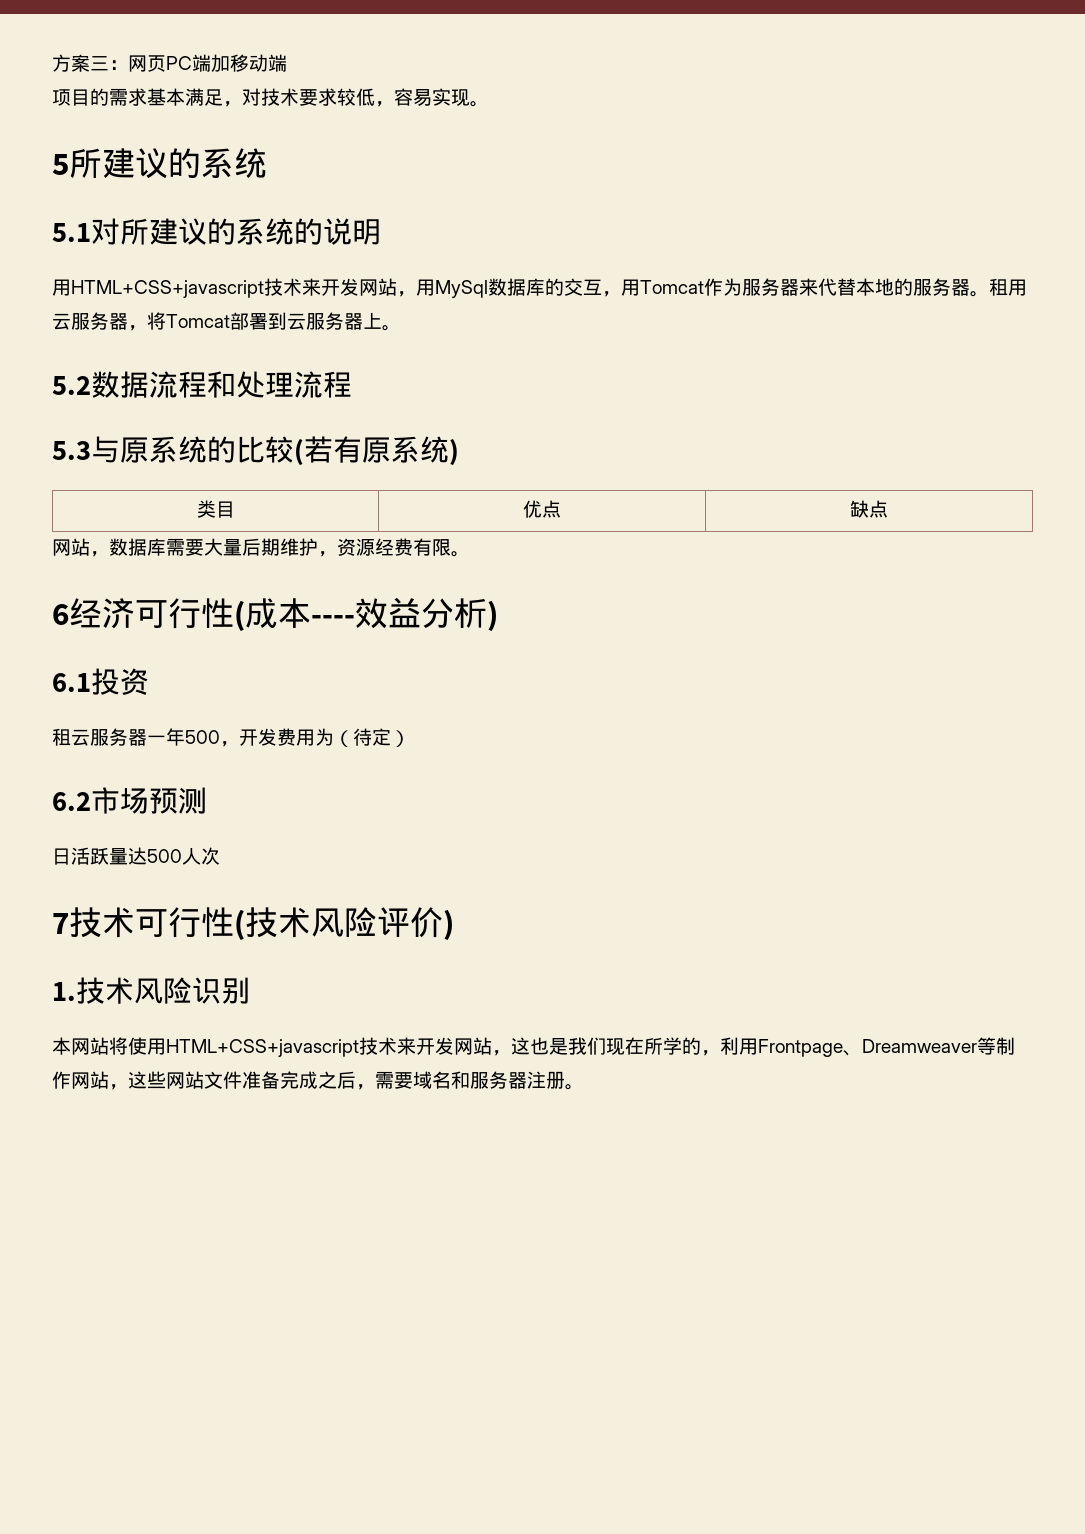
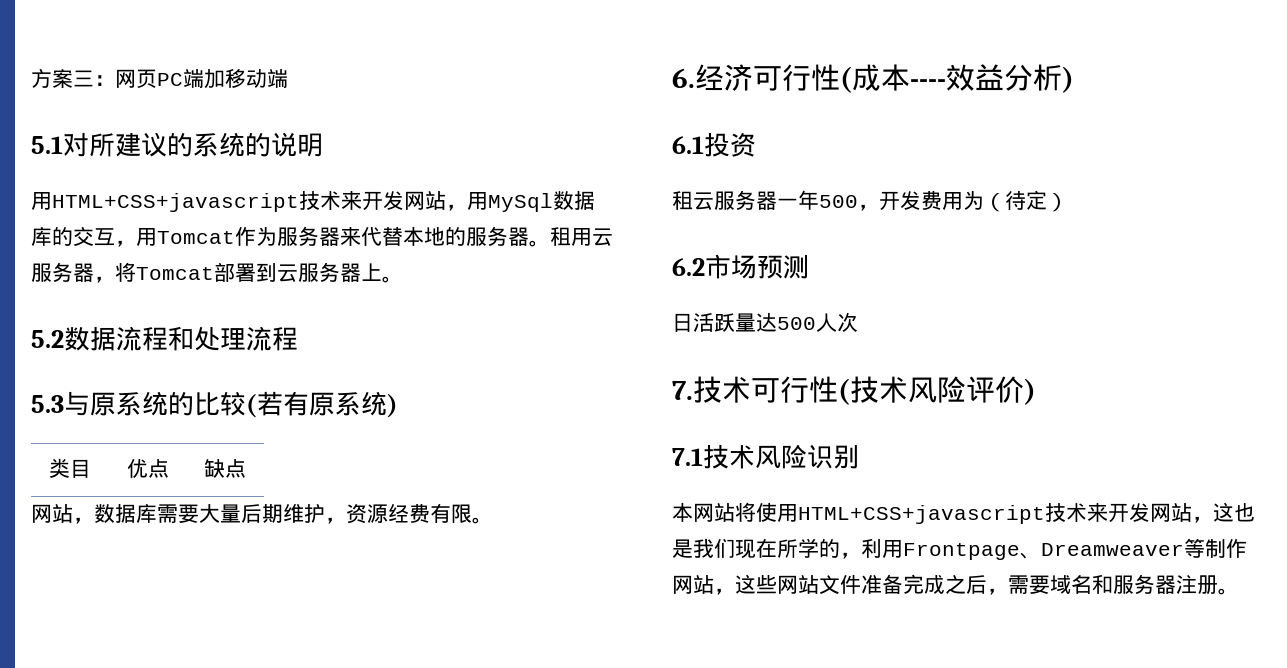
- 项目的需求基本满足，对技术要求较低，容易实现。
- 5所建议的系统
- 6经济可行性(成本----效益分析)
+ 6.经济可行性(成本----效益分析)
- 7技术可行性(技术风险评价)
+ 7.技术可行性(技术风险评价)
- 1.技术风险识别
+ 7.1技术风险识别

